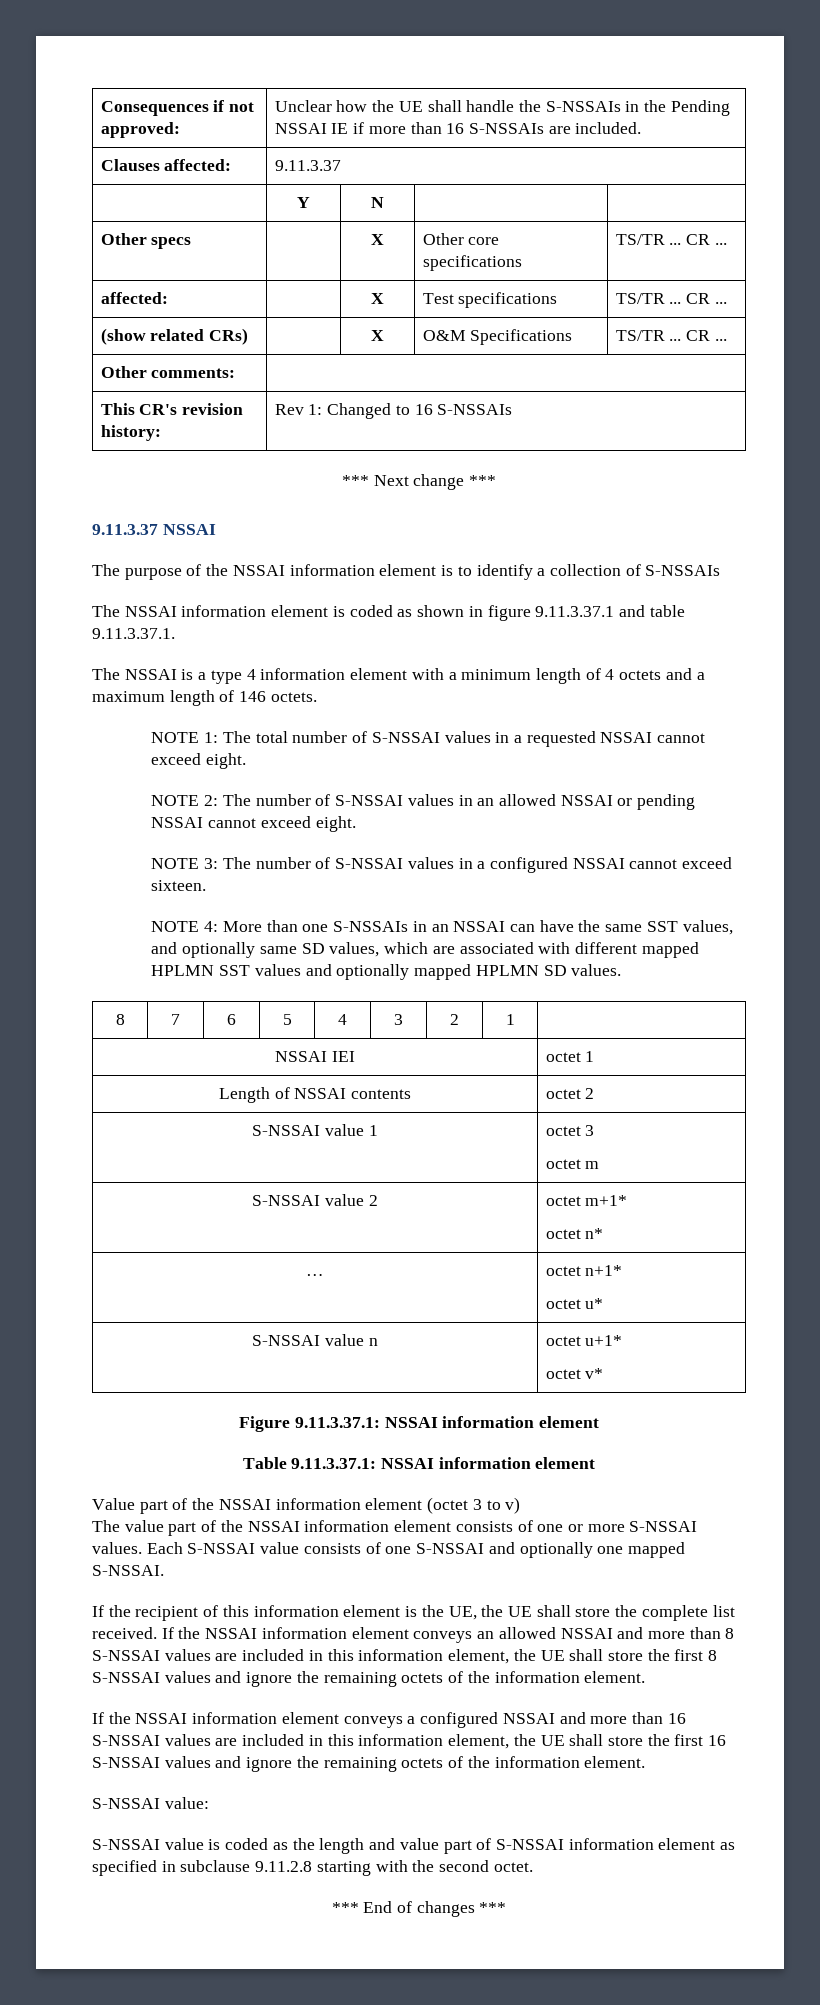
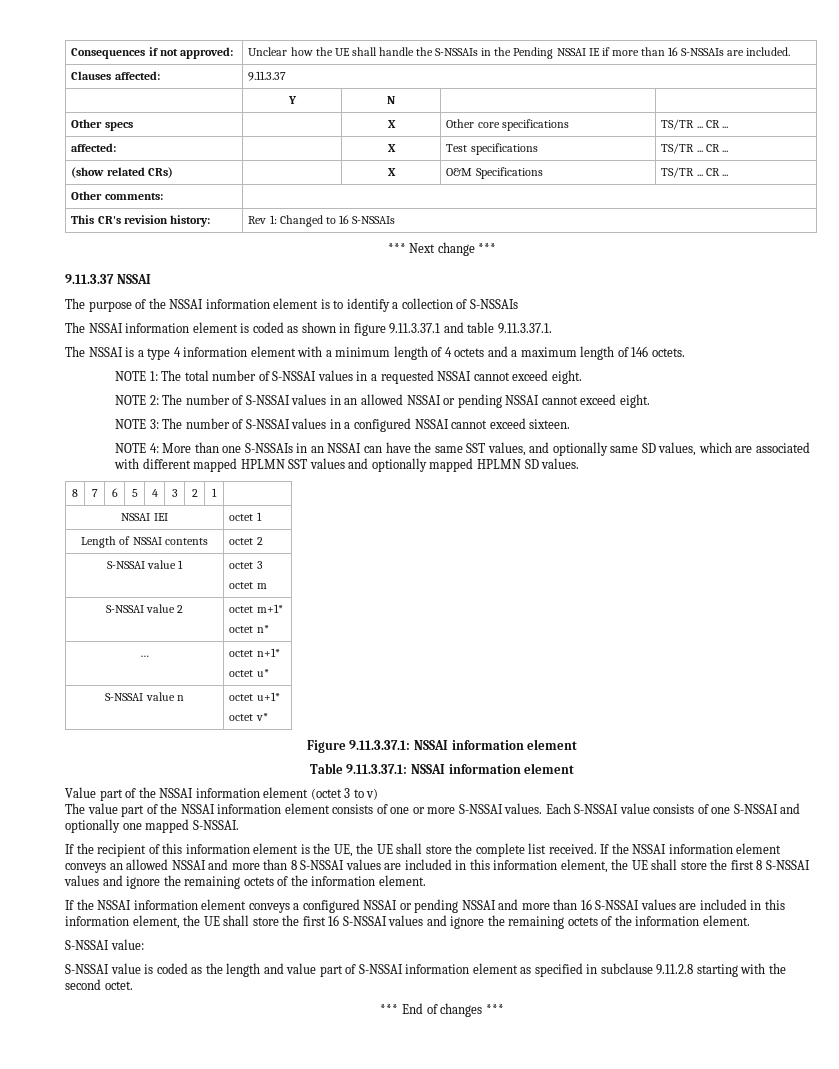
- If the NSSAI information element conveys a configured NSSAI and more than 16 S-NSSAI values are included in this information element, the UE shall store the first 16 S-NSSAI values and ignore the remaining octets of the information element.
+ If the NSSAI information element conveys a configured NSSAI or pending NSSAI and more than 16 S-NSSAI values are included in this information element, the UE shall store the first 16 S-NSSAI values and ignore the remaining octets of the information element.

